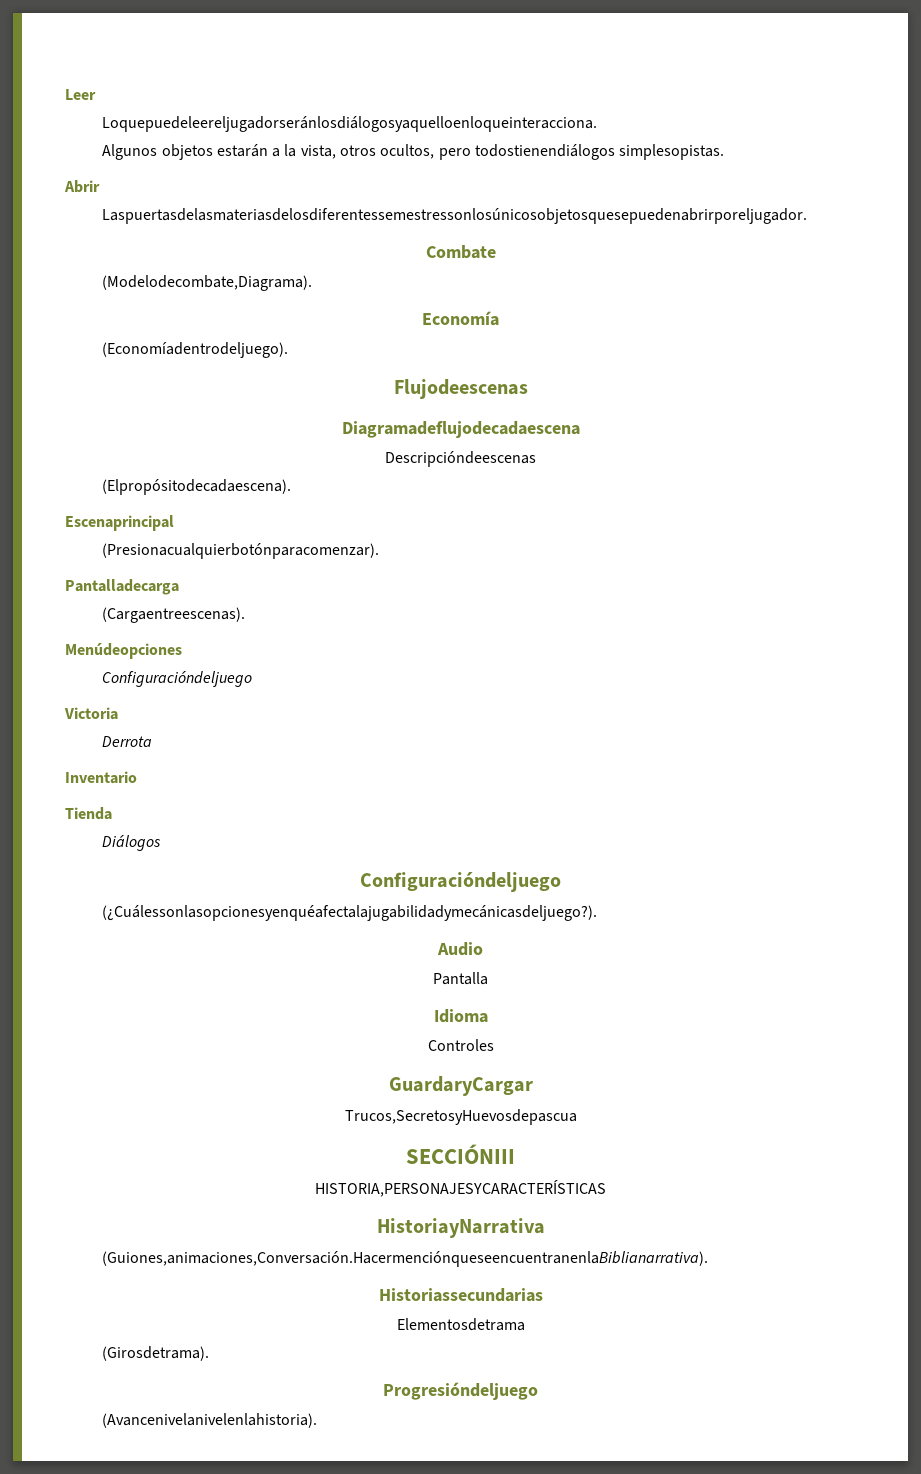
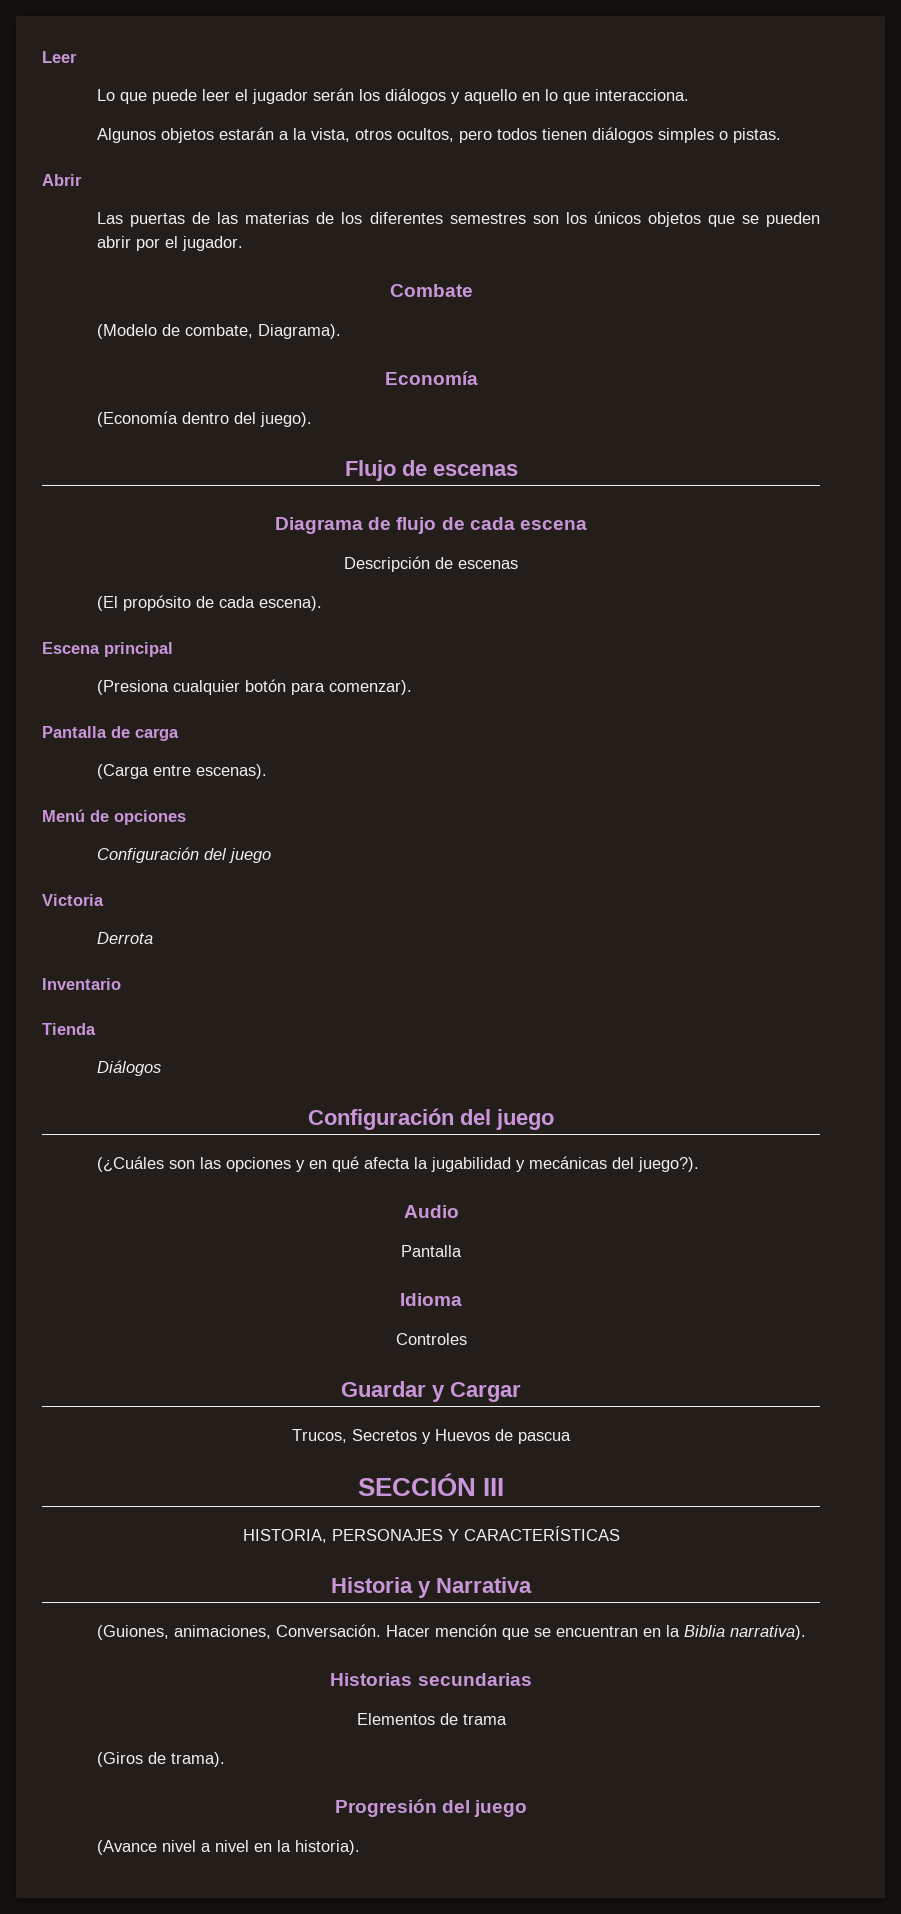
- Loquepuedeleereljugadorseránlosdiálogosyaquelloenloqueinteracciona.
+ Lo que puede leer el jugador serán los diálogos y aquello en lo que interacciona.
- Algunos objetos estarán a la vista, otros ocultos, pero todostienendiálogos simplesopistas.
+ Algunos objetos estarán a la vista, otros ocultos, pero todos tienen diálogos simples o pistas.
  Abrir
- Laspuertasdelasmateriasdelosdiferentessemestressonlosúnicosobjetosquesepuedenabrirporeljugador.
+ Las puertas de las materias de los diferentes semestres son los únicos objetos que se pueden abrir por el jugador.
  Combate
- (Modelodecombate,Diagrama).
+ (Modelo de combate, Diagrama).
  Economía
- (Economíadentrodeljuego).
- Flujodeescenas
- Diagramadeflujodecadaescena
- Descripcióndeescenas
- (Elpropósitodecadaescena).
- Escenaprincipal
- (Presionacualquierbotónparacomenzar).
- Pantalladecarga
- (Cargaentreescenas).
- Menúdeopciones
- Configuracióndeljuego
+ (Economía dentro del juego).
+ Flujo de escenas
+ Diagrama de flujo de cada escena
+ Descripción de escenas
+ (El propósito de cada escena).
+ Escena principal
+ (Presiona cualquier botón para comenzar).
+ Pantalla de carga
+ (Carga entre escenas).
+ Menú de opciones
+ Configuración del juego
  Diálogos
- Configuracióndeljuego
- (¿Cuálessonlasopcionesyenquéafectalajugabilidadymecánicasdeljuego?).
+ Configuración del juego
+ (¿Cuáles son las opciones y en qué afecta la jugabilidad y mecánicas del juego?).
  Audio
  Pantalla
  Idioma
  Controles
- GuardaryCargar
- Trucos,SecretosyHuevosdepascua
- SECCIÓNIII
- HISTORIA,PERSONAJESYCARACTERÍSTICAS
- HistoriayNarrativa
- (Guiones,animaciones,Conversación.HacermenciónqueseencuentranenlaBiblianarrativa).
- Historiassecundarias
- Elementosdetrama
- (Girosdetrama).
- Progresióndeljuego
- (Avancenivelanivelenlahistoria).
+ Guardar y Cargar
+ Trucos, Secretos y Huevos de pascua
+ SECCIÓN III
+ HISTORIA, PERSONAJES Y CARACTERÍSTICAS
+ Historia y Narrativa
+ (Guiones, animaciones, Conversación. Hacer mención que se encuentran en la Biblia narrativa).
+ Historias secundarias
+ Elementos de trama
+ (Giros de trama).
+ Progresión del juego
+ (Avance nivel a nivel en la historia).

